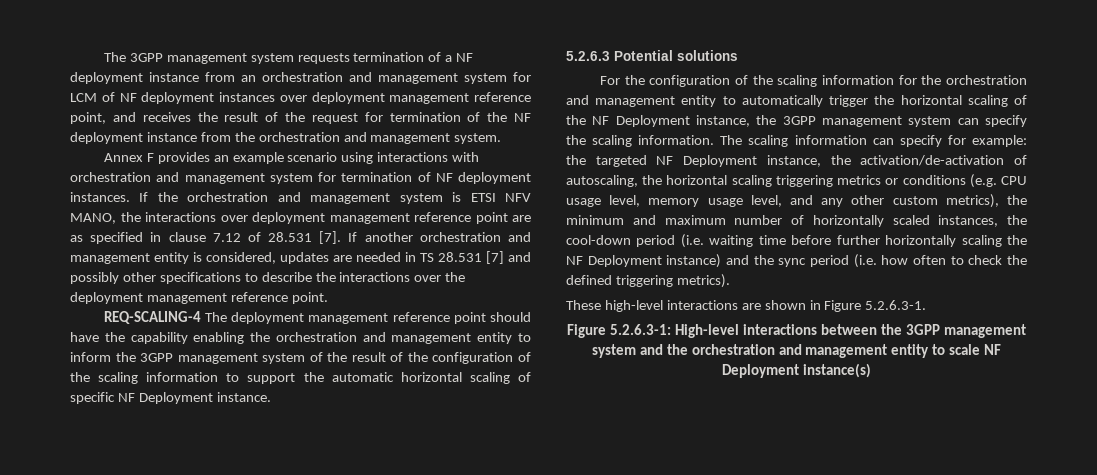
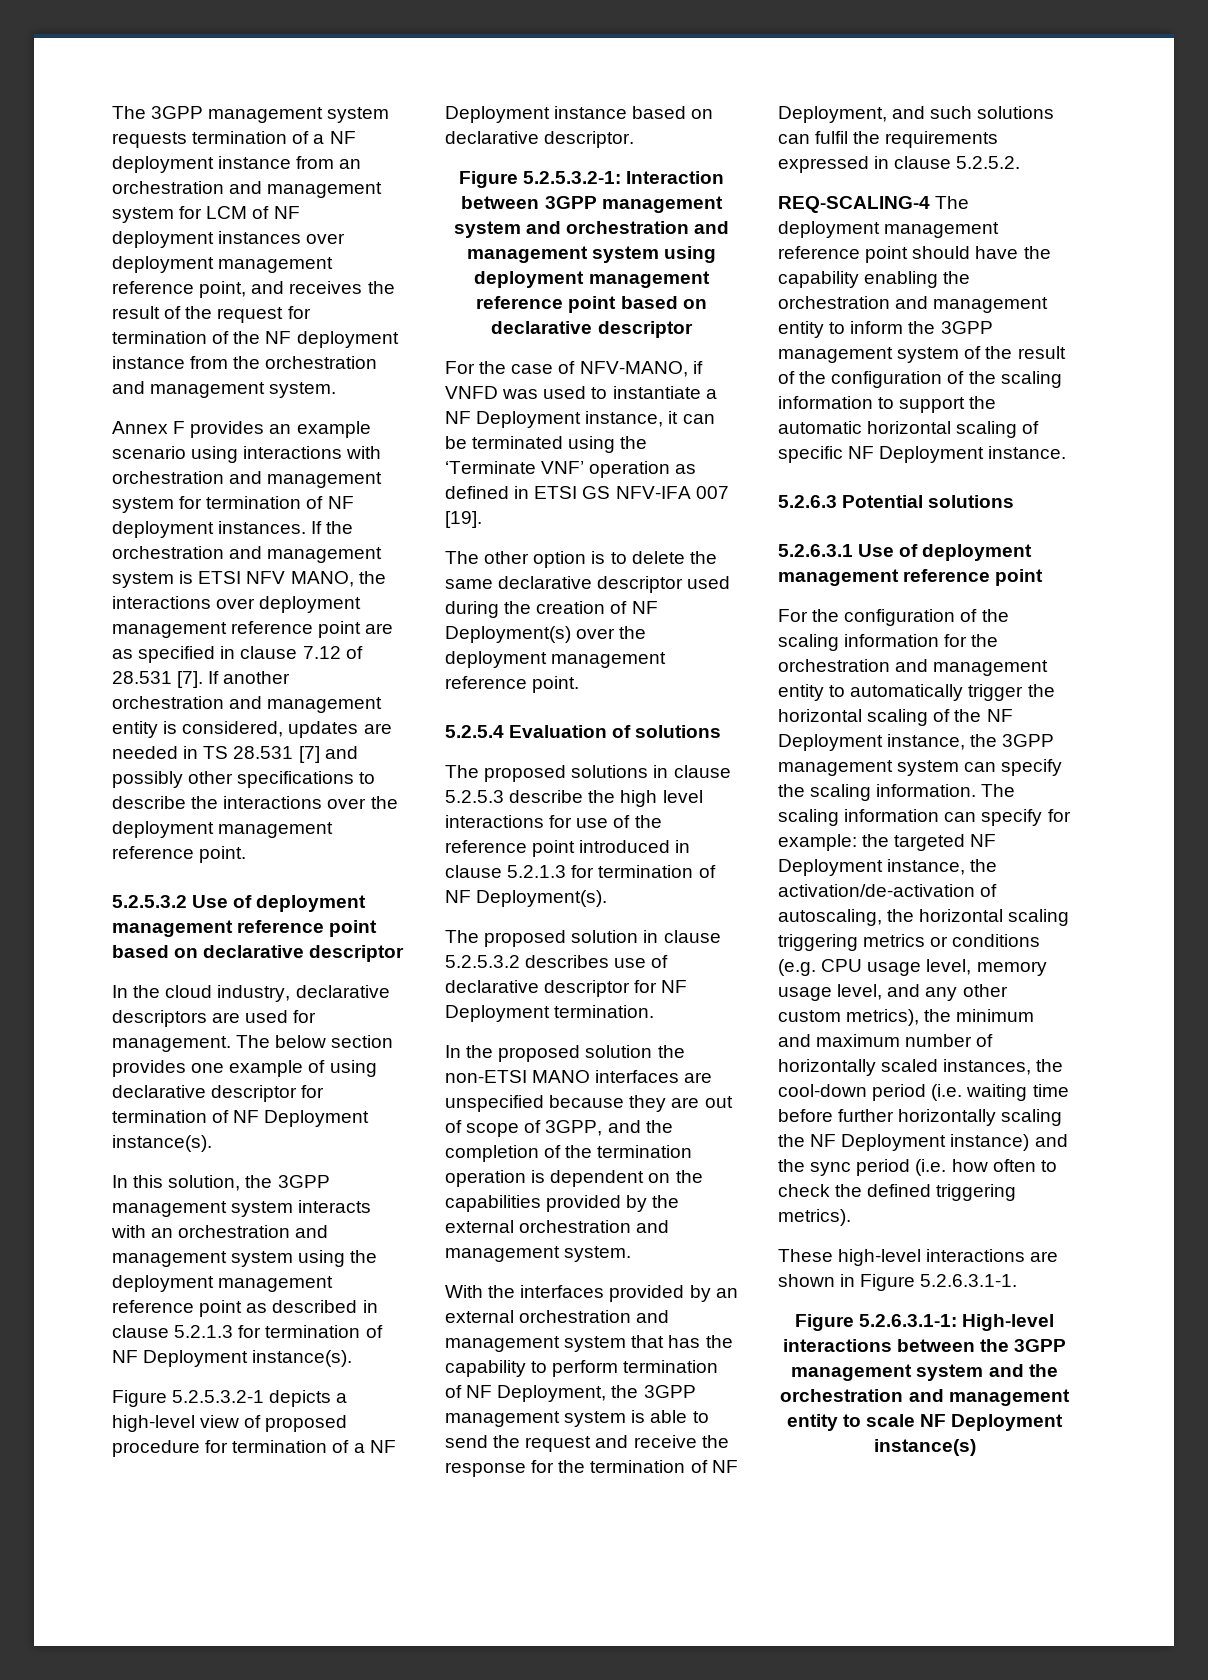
+ 5.2.5.3.2 Use of deployment management reference point based on declarative descriptor
+ In the cloud industry, declarative descriptors are used for management. The below section provides one example of using declarative descriptor for termination of NF Deployment instance(s).
+ In this solution, the 3GPP management system interacts with an orchestration and management system using the deployment management reference point as described in clause 5.2.1.3 for termination of NF Deployment instance(s).
+ Figure 5.2.5.3.2-1 depicts a high-level view of proposed procedure for termination of a NF Deployment instance based on declarative descriptor.
+ Figure 5.2.5.3.2-1: Interaction between 3GPP management system and orchestration and management system using deployment management reference point based on declarative descriptor
+ For the case of NFV-MANO, if VNFD was used to instantiate a NF Deployment instance, it can be terminated using the ‘Terminate VNF’ operation as defined in ETSI GS NFV-IFA 007 [19].
+ The other option is to delete the same declarative descriptor used during the creation of NF Deployment(s) over the deployment management reference point.
+ 5.2.5.4 Evaluation of solutions
+ The proposed solutions in clause 5.2.5.3 describe the high level interactions for use of the reference point introduced in clause 5.2.1.3 for termination of NF Deployment(s).
+ The proposed solution in clause 5.2.5.3.2 describes use of declarative descriptor for NF Deployment termination.
+ In the proposed solution the non-ETSI MANO interfaces are unspecified because they are out of scope of 3GPP, and the completion of the termination operation is dependent on the capabilities provided by the external orchestration and management system.
+ With the interfaces provided by an external orchestration and management system that has the capability to perform termination of NF Deployment, the 3GPP management system is able to send the request and receive the response for the termination of NF Deployment, and such solutions can fulfil the requirements expressed in clause 5.2.5.2.
+ 5.2.6.3.1 Use of deployment management reference point
- These high-level interactions are shown in Figure 5.2.6.3-1.
- Figure 5.2.6.3-1: High-level interactions between the 3GPP management system and the orchestration and management entity to scale NF Deployment instance(s)
+ These high-level interactions are shown in Figure 5.2.6.3.1-1.
+ Figure 5.2.6.3.1-1: High-level interactions between the 3GPP management system and the orchestration and management entity to scale NF Deployment instance(s)

